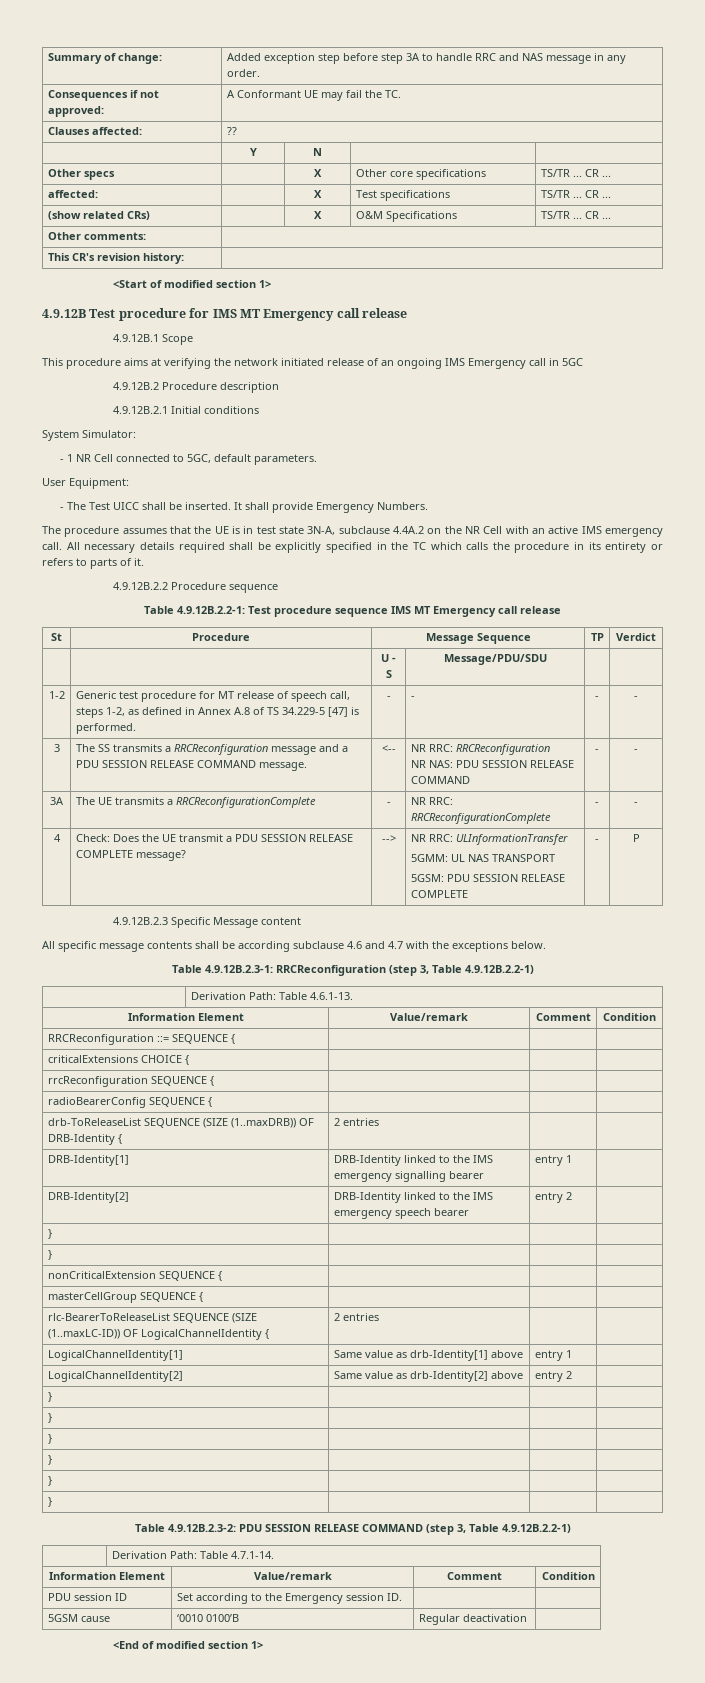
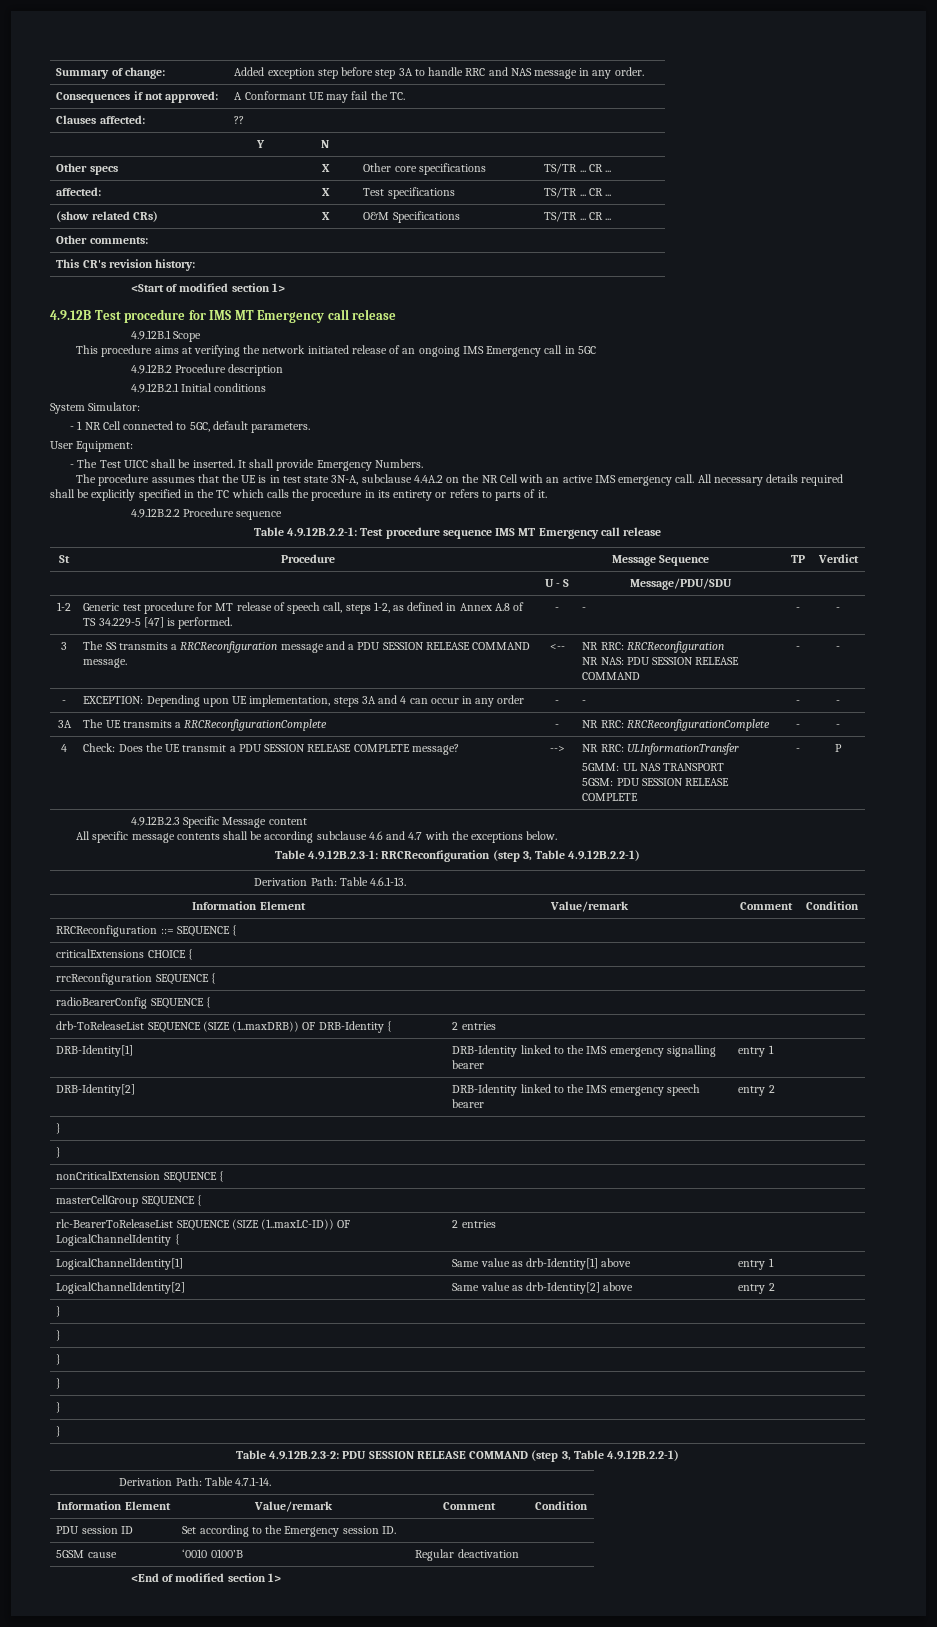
+ - | EXCEPTION: Depending upon UE implementation, steps 3A and 4 can occur in any order | - | - | - | -

